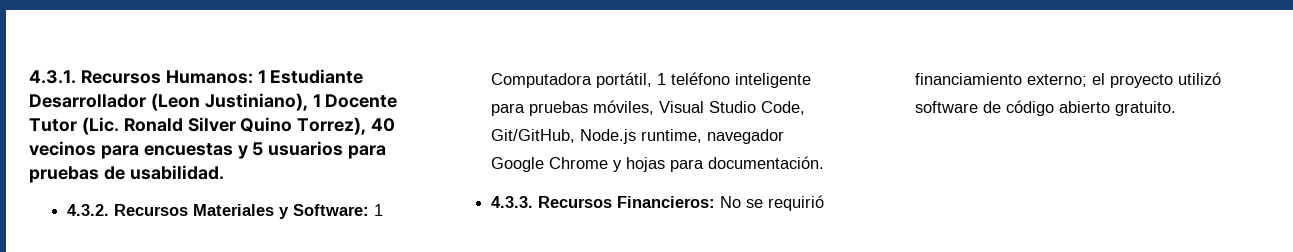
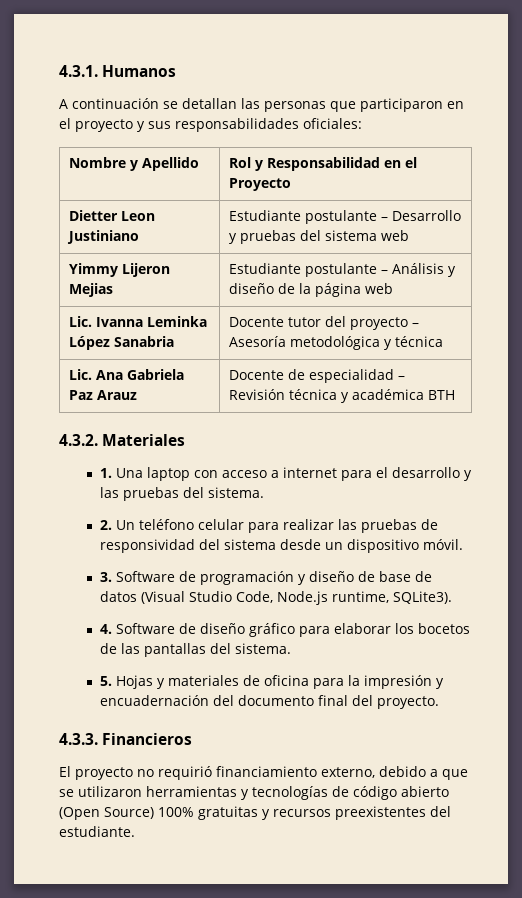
- 4.3.1. Recursos Humanos: 1 Estudiante Desarrollador (Leon Justiniano), 1 Docente Tutor (Lic. Ronald Silver Quino Torrez), 40 vecinos para encuestas y 5 usuarios para pruebas de usabilidad.
- 4.3.2. Recursos Materiales y Software: 1 Computadora portátil, 1 teléfono inteligente para pruebas móviles, Visual Studio Code, Git/GitHub, Node.js runtime, navegador Google Chrome y hojas para documentación.
- 4.3.3. Recursos Financieros: No se requirió financiamiento externo; el proyecto utilizó software de código abierto gratuito.
+ 4.3.1. Humanos
+ A continuación se detallan las personas que participaron en el proyecto y sus responsabilidades oficiales:
+ Nombre y Apellido | Rol y Responsabilidad en el Proyecto
+ Dietter Leon Justiniano | Estudiante postulante – Desarrollo y pruebas del sistema web
+ Yimmy Lijeron Mejias | Estudiante postulante – Análisis y diseño de la página web
+ Lic. Ivanna Leminka López Sanabria | Docente tutor del proyecto – Asesoría metodológica y técnica
+ Lic. Ana Gabriela Paz Arauz | Docente de especialidad – Revisión técnica y académica BTH
+ 4.3.2. Materiales
+ 1. Una laptop con acceso a internet para el desarrollo y las pruebas del sistema.
+ 2. Un teléfono celular para realizar las pruebas de responsividad del sistema desde un dispositivo móvil.
+ 3. Software de programación y diseño de base de datos (Visual Studio Code, Node.js runtime, SQLite3).
+ 4. Software de diseño gráfico para elaborar los bocetos de las pantallas del sistema.
+ 5. Hojas y materiales de oficina para la impresión y encuadernación del documento final del proyecto.
+ 4.3.3. Financieros
+ El proyecto no requirió financiamiento externo, debido a que se utilizaron herramientas y tecnologías de código abierto (Open Source) 100% gratuitas y recursos preexistentes del estudiante.

